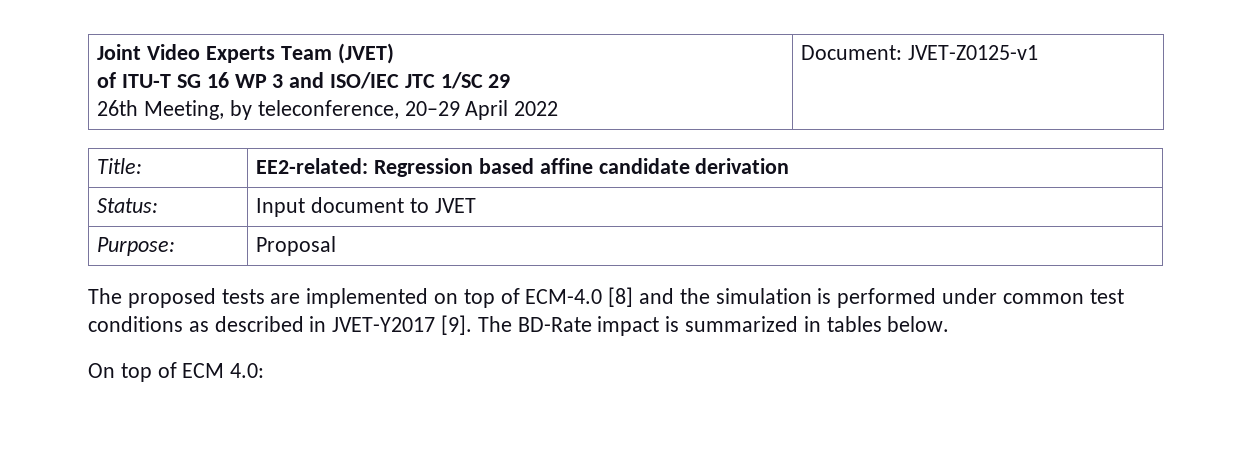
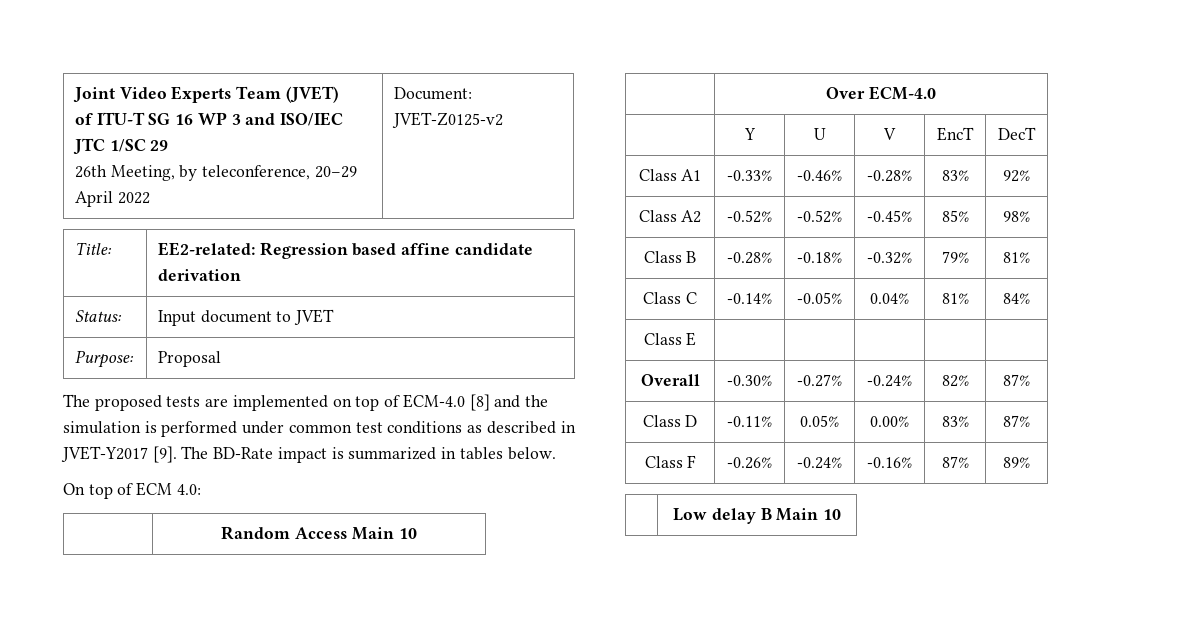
  Joint Video Experts Team (JVET)
  of ITU-T SG 16 WP 3 and ISO/IEC JTC 1/SC 29
- 26th Meeting, by teleconference, 20–29 April 2022 | Document: JVET-Z0125-v1
+ 26th Meeting, by teleconference, 20–29 April 2022 | Document: JVET-Z0125-v2
+ | Random Access Main 10
+ | Over ECM-4.0
+ | Y | U | V | EncT | DecT
+ Class A1 | -0.33% | -0.46% | -0.28% | 83% | 92%
+ Class A2 | -0.52% | -0.52% | -0.45% | 85% | 98%
+ Class B | -0.28% | -0.18% | -0.32% | 79% | 81%
+ Class C | -0.14% | -0.05% | 0.04% | 81% | 84%
+ Class E | | | | |
+ Overall | -0.30% | -0.27% | -0.24% | 82% | 87%
+ Class D | -0.11% | 0.05% | 0.00% | 83% | 87%
+ Class F | -0.26% | -0.24% | -0.16% | 87% | 89%
+ | Low delay B Main 10

